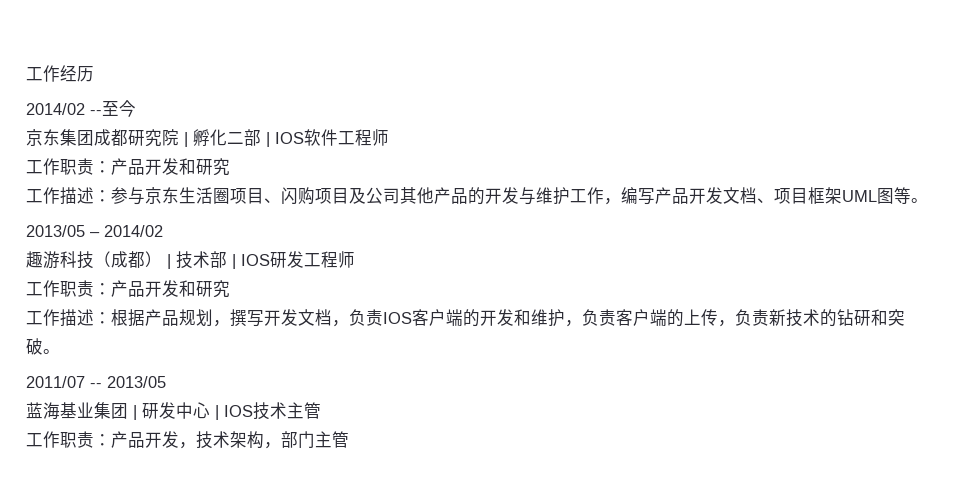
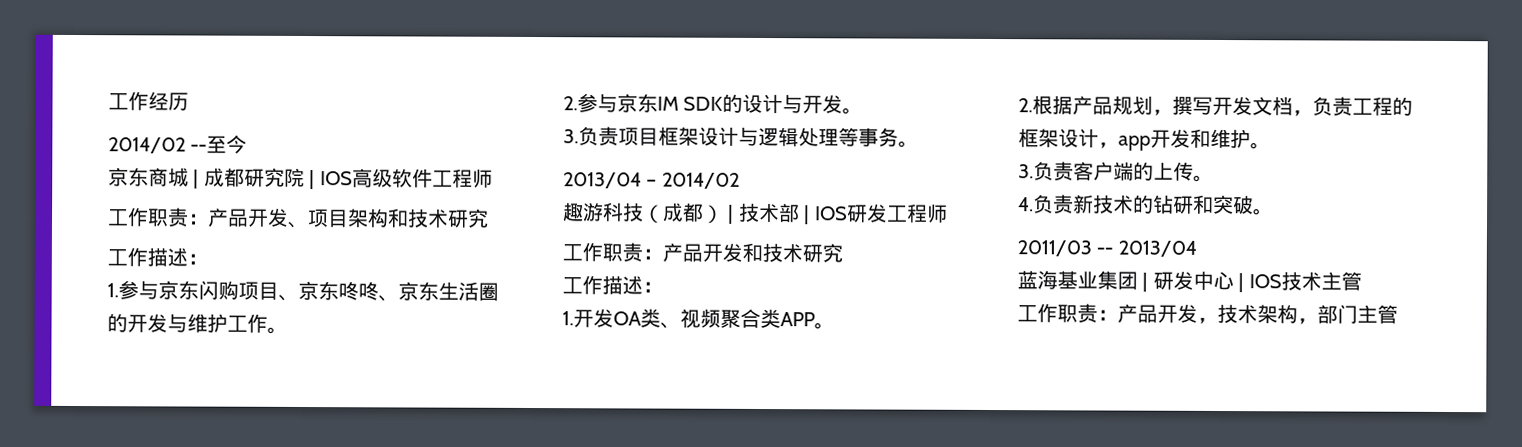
- 京东集团成都研究院 | 孵化二部 | IOS软件工程师
- 工作职责：产品开发和研究
- 工作描述：参与京东生活圈项目、闪购项目及公司其他产品的开发与维护工作，编写产品开发文档、项目框架UML图等。
- 2013/05 – 2014/02
+ 京东商城 | 成都研究院 | IOS高级软件工程师
+ 工作职责：产品开发、项目架构和技术研究
+ 工作描述：
+ 1.参与京东闪购项目、京东咚咚、京东生活圈的开发与维护工作。
+ 2.参与京东IM SDK的设计与开发。
+ 3.负责项目框架设计与逻辑处理等事务。
+ 2013/04 – 2014/02
  趣游科技（成都） | 技术部 | IOS研发工程师
- 工作职责：产品开发和研究
- 工作描述：根据产品规划，撰写开发文档，负责IOS客户端的开发和维护，负责客户端的上传，负责新技术的钻研和突破。
+ 工作职责：产品开发和技术研究
+ 工作描述：
+ 1.开发OA类、视频聚合类APP。
+ 2.根据产品规划，撰写开发文档，负责工程的框架设计，app开发和维护。
+ 3.负责客户端的上传。
+ 4.负责新技术的钻研和突破。
- 2011/07 -- 2013/05
+ 2011/03 -- 2013/04

